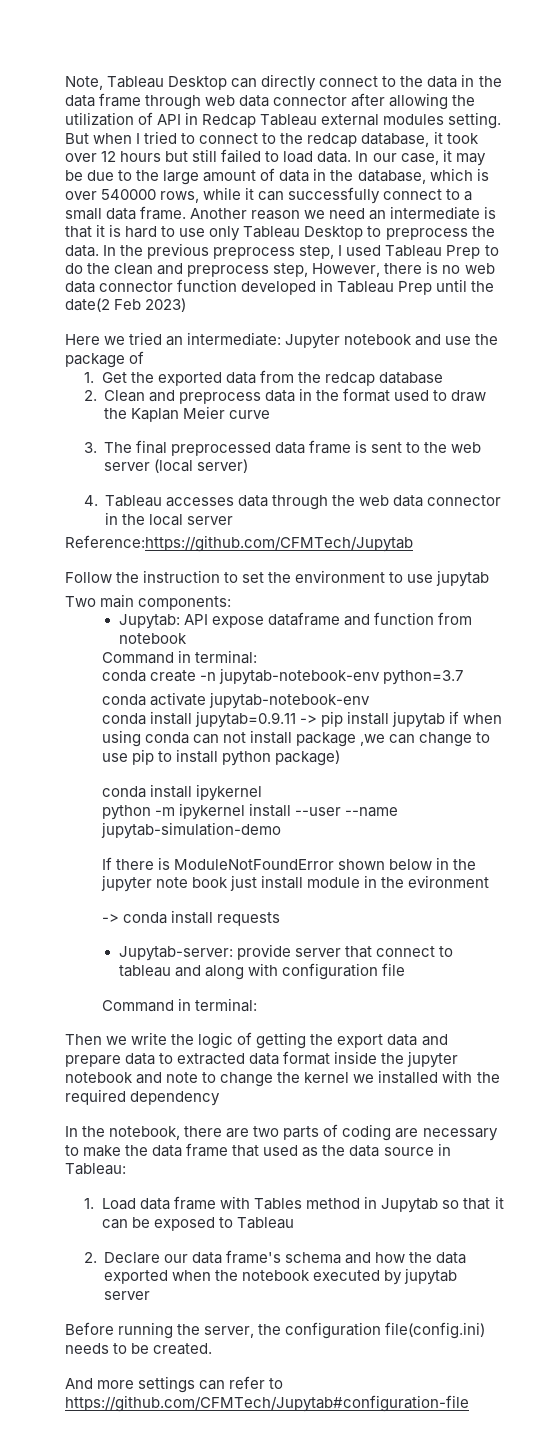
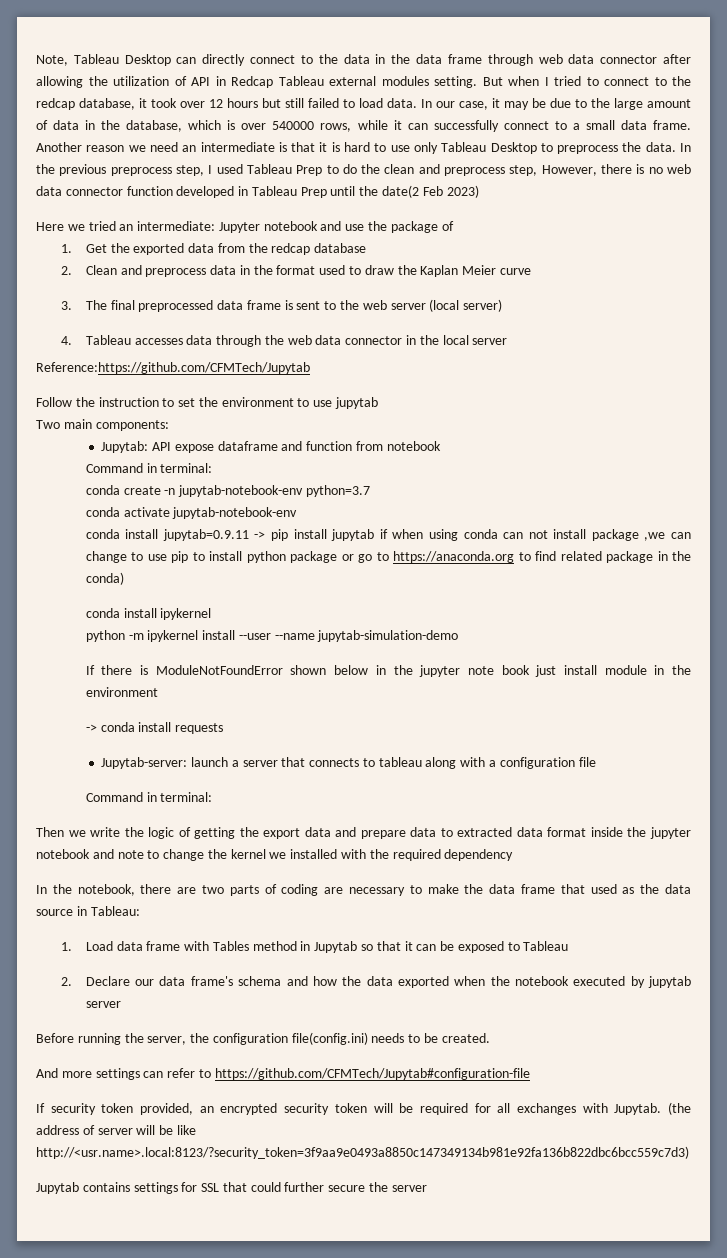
- conda install jupytab=0.9.11 -> pip install jupytab if when using conda can not install package ,we can change to use pip to install python package)
+ conda install jupytab=0.9.11 -> pip install jupytab if when using conda can not install package ,we can change to use pip to install python package or go to https://anaconda.org to find related package in the conda)
- If there is ModuleNotFoundError shown below in the jupyter note book just install module in the evironment
+ If there is ModuleNotFoundError shown below in the jupyter note book just install module in the environment
- Jupytab-server: provide server that connect to tableau and along with configuration file
+ Jupytab-server: launch a server that connects to tableau along with a configuration file
+ If security token provided, an encrypted security token will be required for all exchanges with Jupytab. (the address of server will be like http://<usr.name>.local:8123/?security_token=3f9aa9e0493a8850c147349134b981e92fa136b822dbc6bcc559c7d3)
+ Jupytab contains settings for SSL that could further secure the server

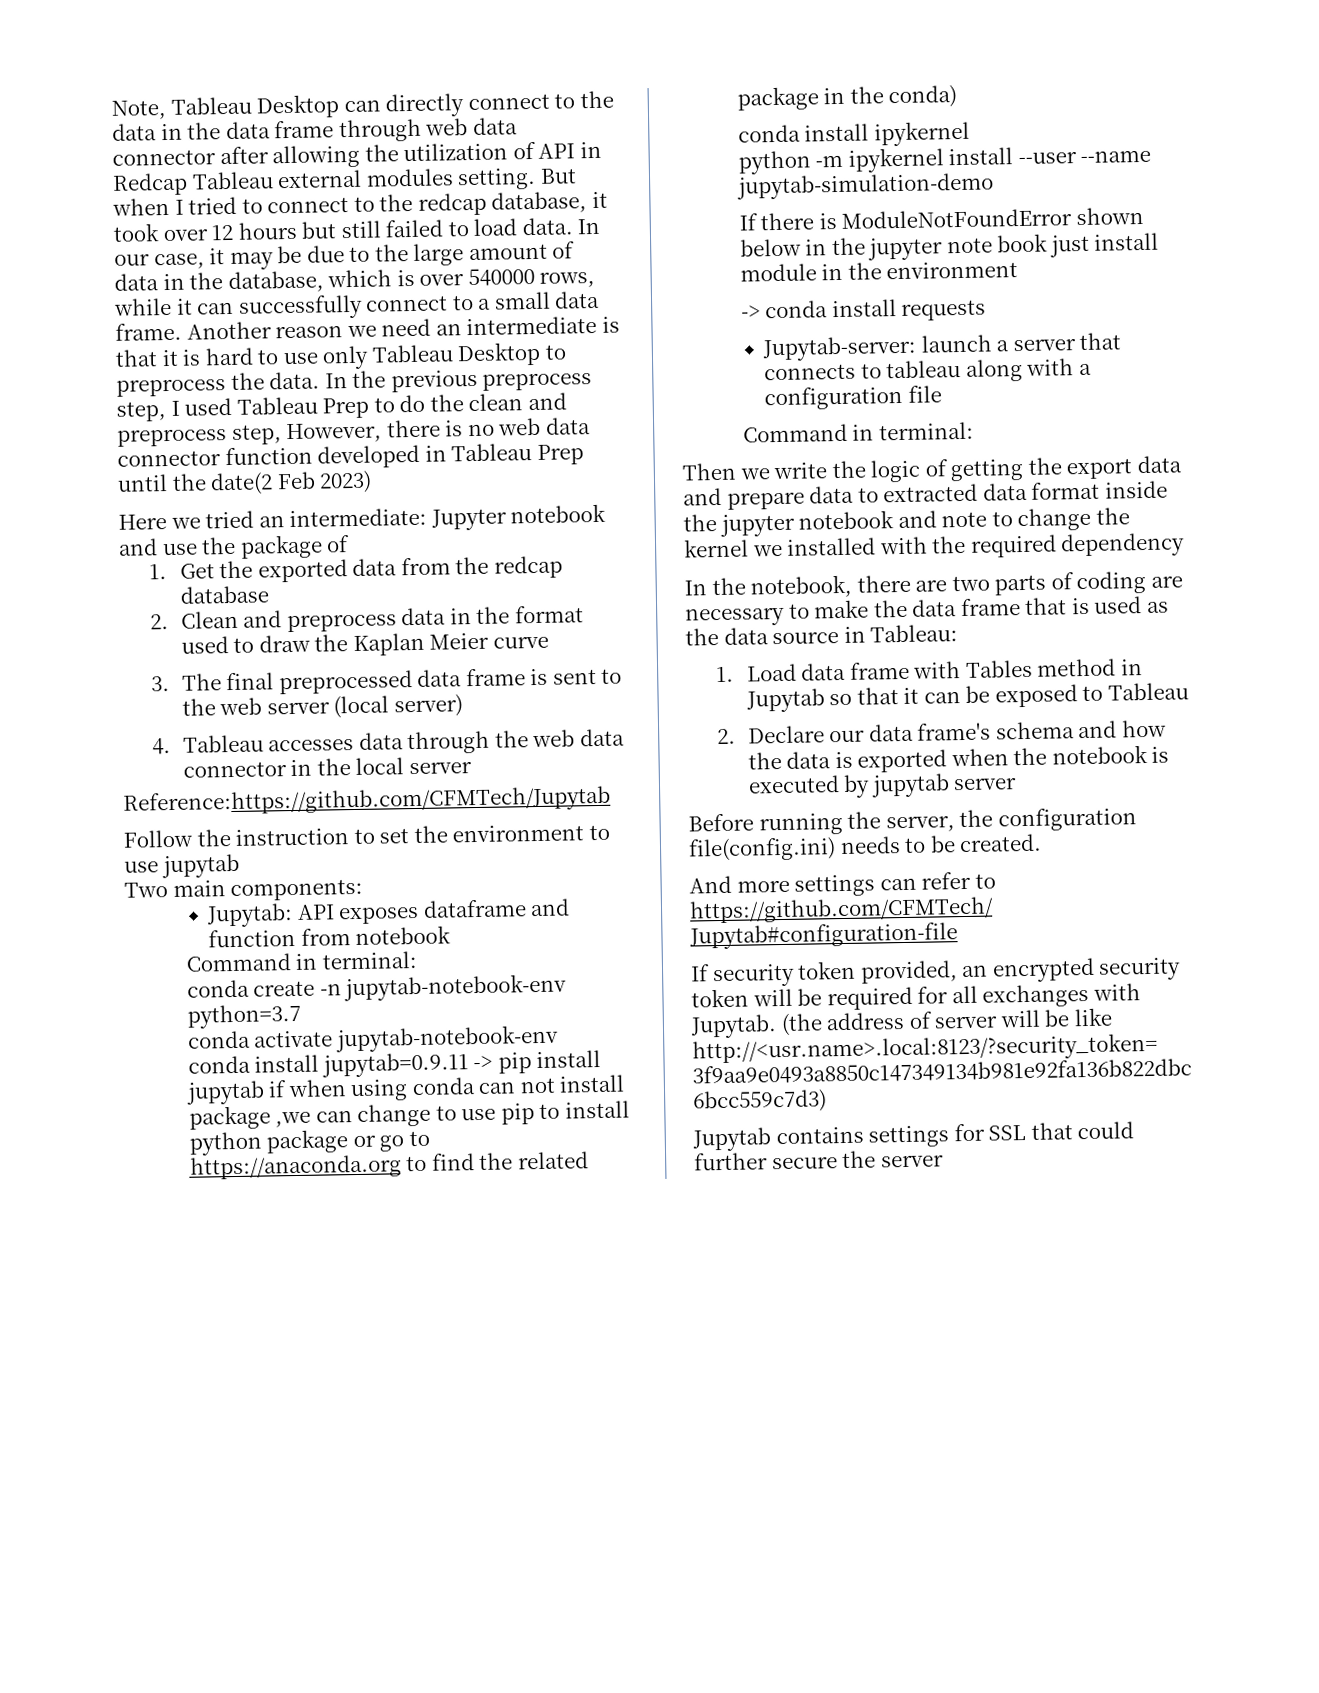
- Jupytab: API expose dataframe and function from notebook
+ Jupytab: API exposes dataframe and function from notebook
- conda install jupytab=0.9.11 -> pip install jupytab if when using conda can not install package ,we can change to use pip to install python package or go to https://anaconda.org to find related package in the conda)
+ conda install jupytab=0.9.11 -> pip install jupytab if when using conda can not install package ,we can change to use pip to install python package or go to https://anaconda.org to find the related package in the conda)
- In the notebook, there are two parts of coding are necessary to make the data frame that used as the data source in Tableau:
+ In the notebook, there are two parts of coding are necessary to make the data frame that is used as the data source in Tableau:
- 2. Declare our data frame's schema and how the data exported when the notebook executed by jupytab server
+ 2. Declare our data frame's schema and how the data is exported when the notebook is executed by jupytab server

